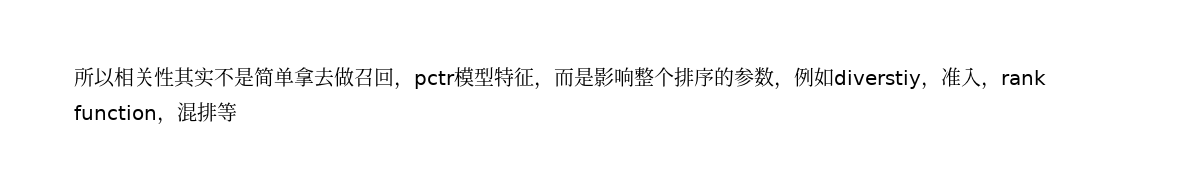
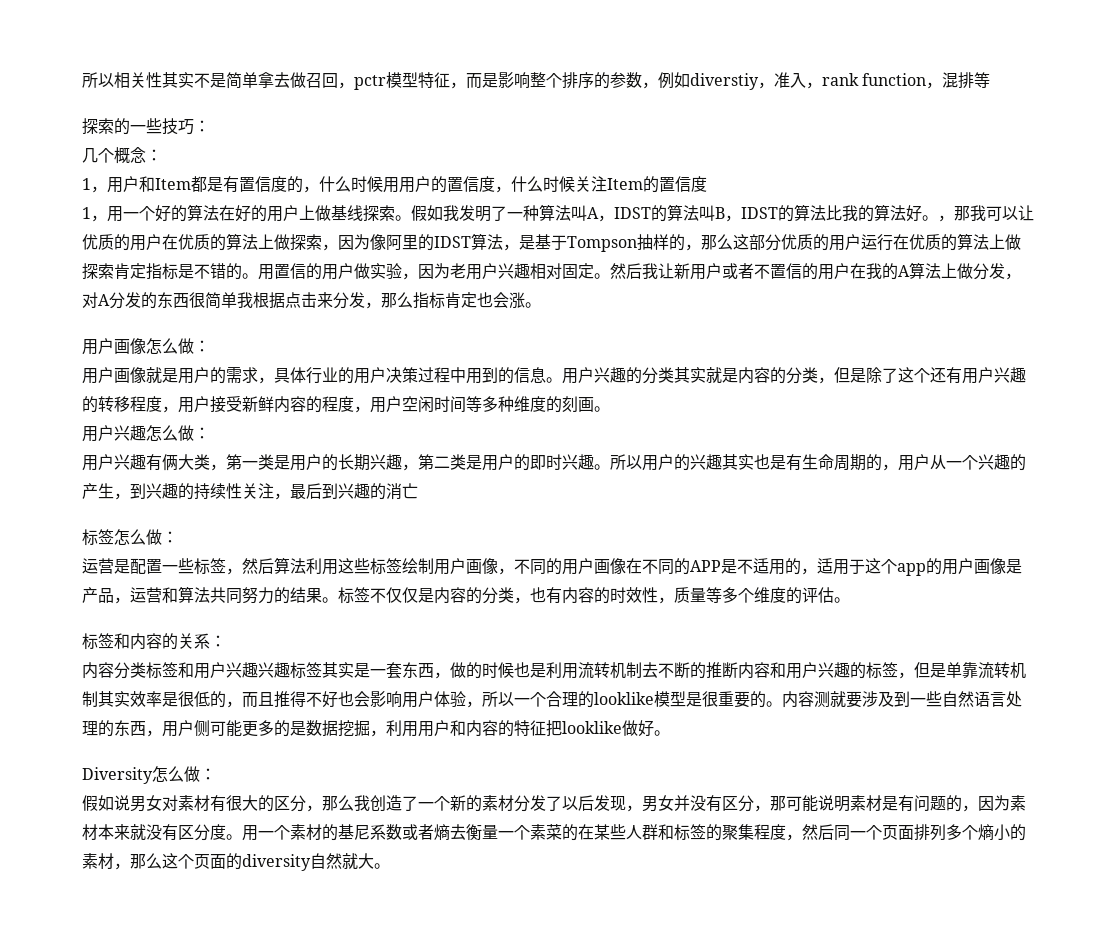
+ 探索的一些技巧：
+ 几个概念：
+ 1，用户和Item都是有置信度的，什么时候用用户的置信度，什么时候关注Item的置信度
+ 1，用一个好的算法在好的用户上做基线探索。假如我发明了一种算法叫A，IDST的算法叫B，IDST的算法比我的算法好。，那我可以让优质的用户在优质的算法上做探索，因为像阿里的IDST算法，是基于Tompson抽样的，那么这部分优质的用户运行在优质的算法上做探索肯定指标是不错的。用置信的用户做实验，因为老用户兴趣相对固定。然后我让新用户或者不置信的用户在我的A算法上做分发，对A分发的东西很简单我根据点击来分发，那么指标肯定也会涨。
+ 用户画像怎么做：
+ 用户画像就是用户的需求，具体行业的用户决策过程中用到的信息。用户兴趣的分类其实就是内容的分类，但是除了这个还有用户兴趣的转移程度，用户接受新鲜内容的程度，用户空闲时间等多种维度的刻画。
+ 用户兴趣怎么做：
+ 用户兴趣有俩大类，第一类是用户的长期兴趣，第二类是用户的即时兴趣。所以用户的兴趣其实也是有生命周期的，用户从一个兴趣的产生，到兴趣的持续性关注，最后到兴趣的消亡
+ 标签怎么做：
+ 运营是配置一些标签，然后算法利用这些标签绘制用户画像，不同的用户画像在不同的APP是不适用的，适用于这个app的用户画像是产品，运营和算法共同努力的结果。标签不仅仅是内容的分类，也有内容的时效性，质量等多个维度的评估。
+ 标签和内容的关系：
+ 内容分类标签和用户兴趣兴趣标签其实是一套东西，做的时候也是利用流转机制去不断的推断内容和用户兴趣的标签，但是单靠流转机制其实效率是很低的，而且推得不好也会影响用户体验，所以一个合理的looklike模型是很重要的。内容测就要涉及到一些自然语言处理的东西，用户侧可能更多的是数据挖掘，利用用户和内容的特征把looklike做好。
+ Diversity怎么做：
+ 假如说男女对素材有很大的区分，那么我创造了一个新的素材分发了以后发现，男女并没有区分，那可能说明素材是有问题的，因为素材本来就没有区分度。用一个素材的基尼系数或者熵去衡量一个素菜的在某些人群和标签的聚集程度，然后同一个页面排列多个熵小的素材，那么这个页面的diversity自然就大。

